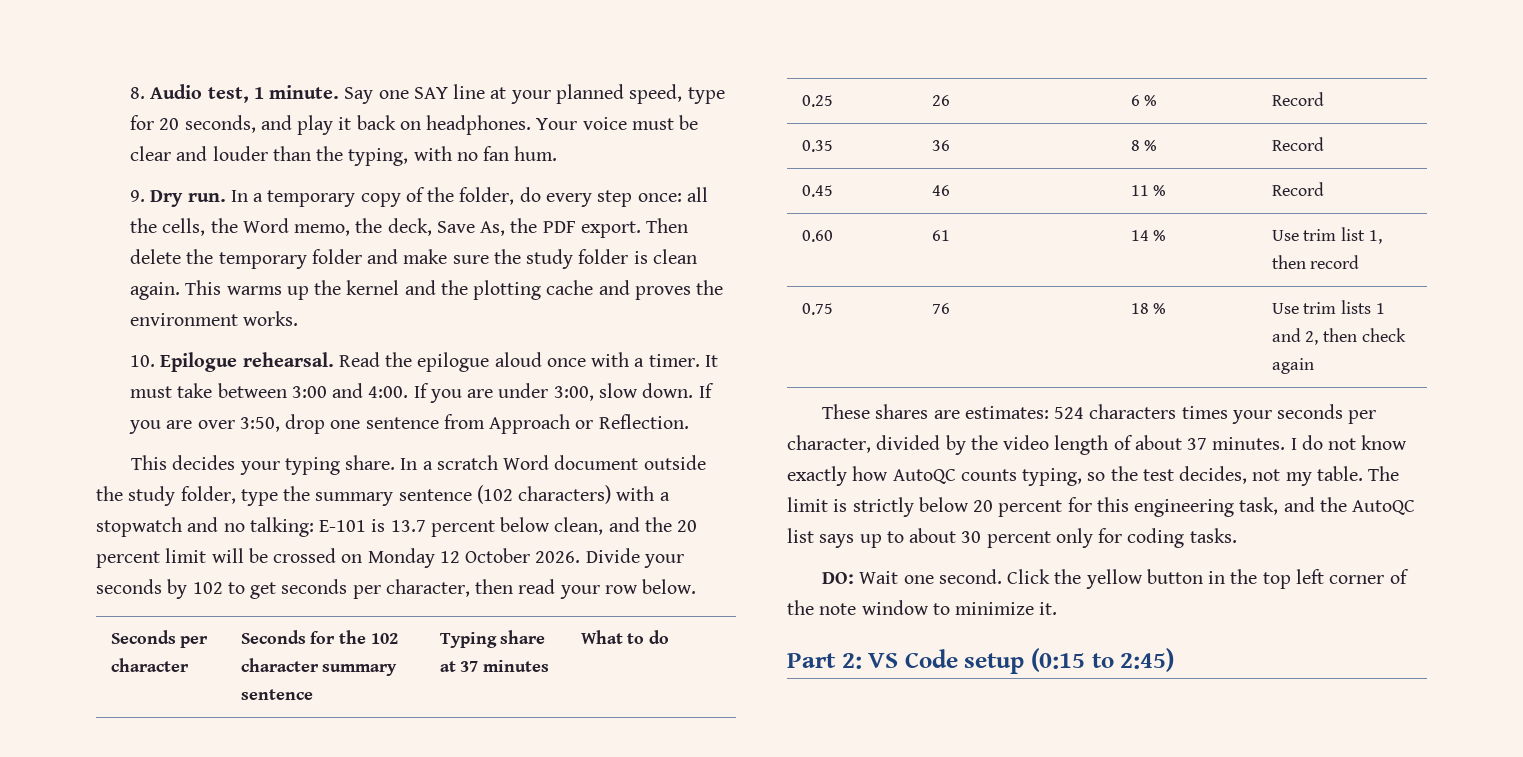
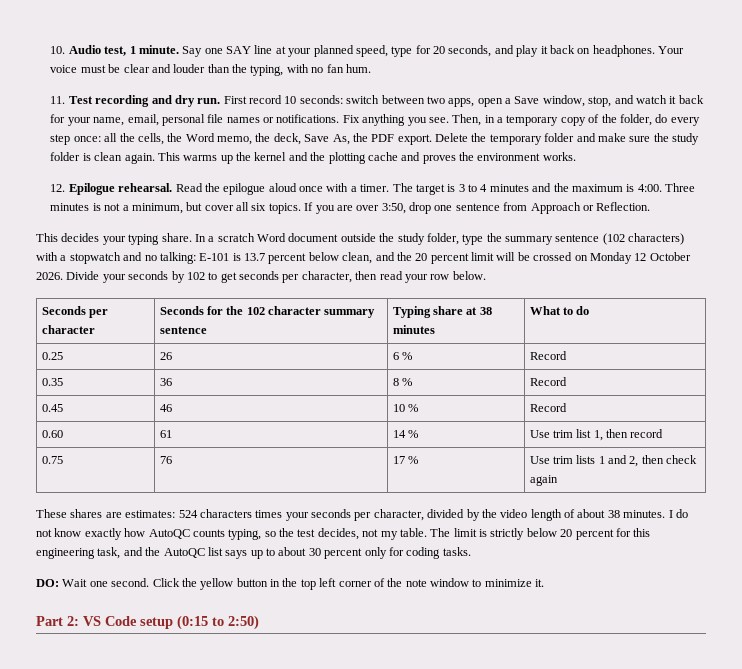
- 8. Audio test, 1 minute.
+ 10. Audio test, 1 minute.
- 9. Dry run. In a temporary copy of the folder, do every step once: all the cells, the Word memo, the deck, Save As, the PDF export.
+ 11. Test recording and dry run. First record 10 seconds: switch between two apps, open a Save window, stop, and watch it back for your name, email, personal file names or notifications. Fix anything you see. Then, in a temporary copy of the folder, do every step once: all the cells, the Word memo, the deck, Save As, the PDF export.
- Then delete the temporary folder and make sure the study folder is clean again.
+ Delete the temporary folder and make sure the study folder is clean again.
- 10. Epilogue rehearsal.
+ 12. Epilogue rehearsal.
- It must take between 3:00 and 4:00. If you are under 3:00, slow down.
+ The target is 3 to 4 minutes and the maximum is 4:00. Three minutes is not a minimum, but cover all six topics.
- Seconds per character | Seconds for the 102 character summary sentence | Typing share at 37 minutes | What to do
+ Seconds per character | Seconds for the 102 character summary sentence | Typing share at 38 minutes | What to do
- 0.45 | 46 | 11 % | Record
+ 0.45 | 46 | 10 % | Record
- 0.75 | 76 | 18 % | Use trim lists 1 and 2, then check again
+ 0.75 | 76 | 17 % | Use trim lists 1 and 2, then check again
- These shares are estimates: 524 characters times your seconds per character, divided by the video length of about 37 minutes.
+ These shares are estimates: 524 characters times your seconds per character, divided by the video length of about 38 minutes.
- Part 2: VS Code setup (0:15 to 2:45)
+ Part 2: VS Code setup (0:15 to 2:50)

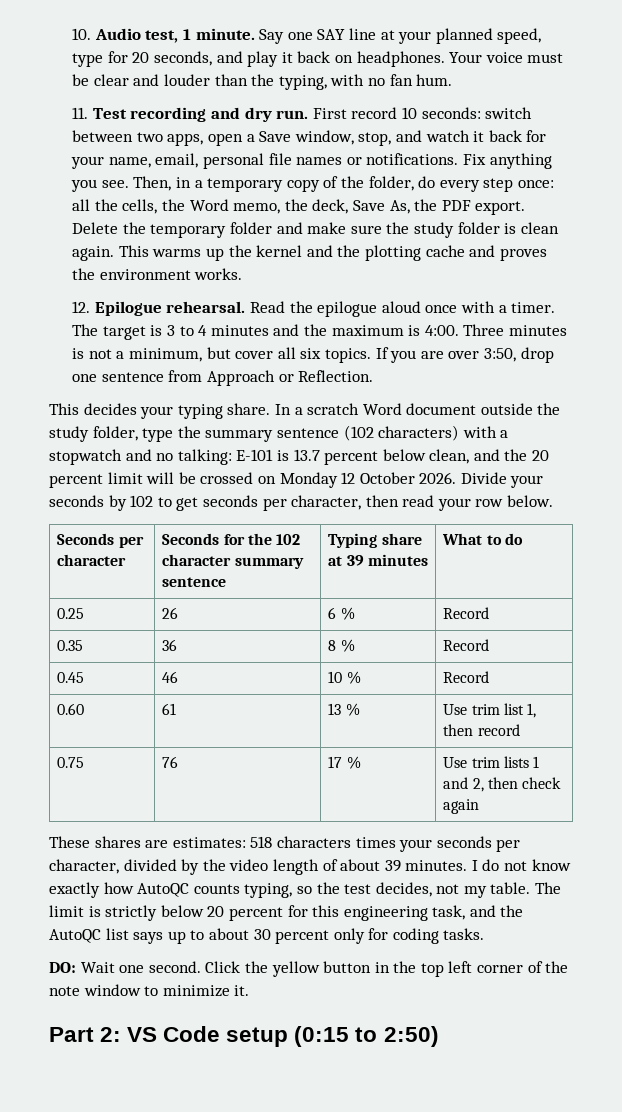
- Seconds per character | Seconds for the 102 character summary sentence | Typing share at 38 minutes | What to do
+ Seconds per character | Seconds for the 102 character summary sentence | Typing share at 39 minutes | What to do
- 0.60 | 61 | 14 % | Use trim list 1, then record
+ 0.60 | 61 | 13 % | Use trim list 1, then record
- These shares are estimates: 524 characters times your seconds per character, divided by the video length of about 38 minutes.
+ These shares are estimates: 518 characters times your seconds per character, divided by the video length of about 39 minutes.

